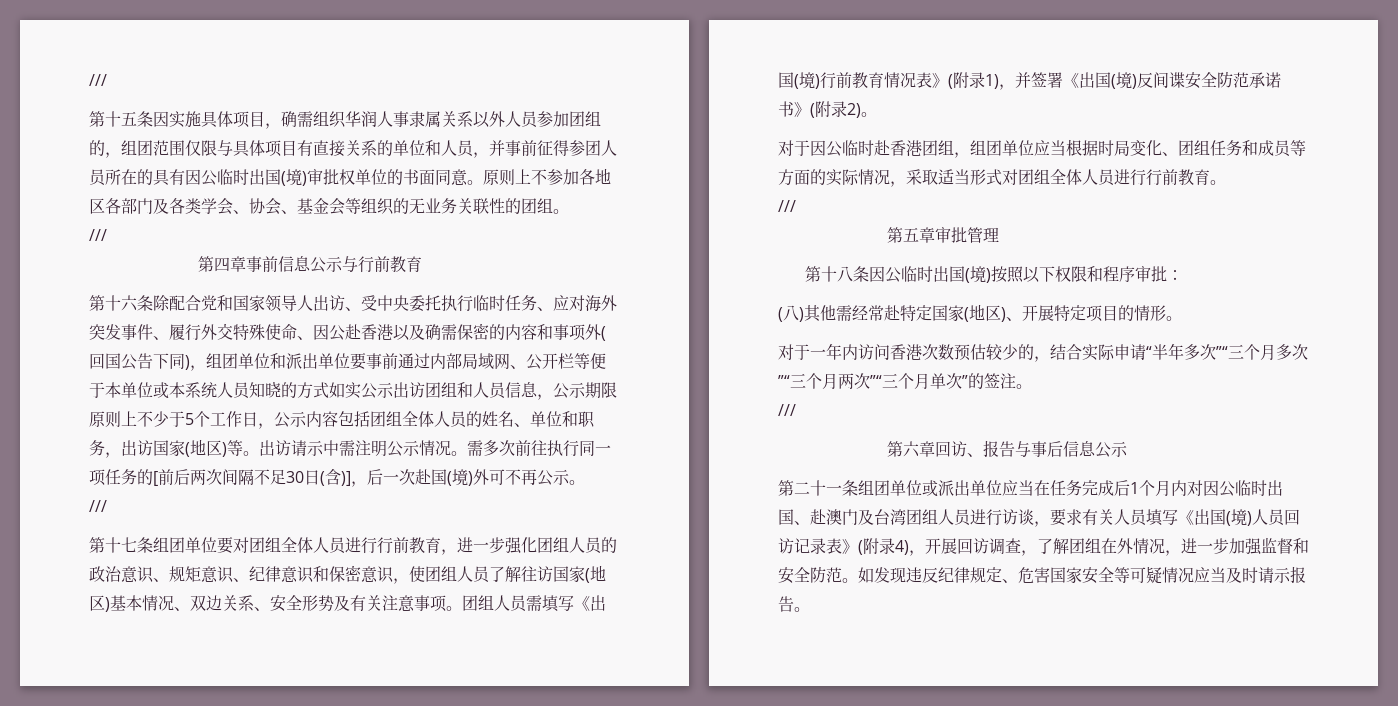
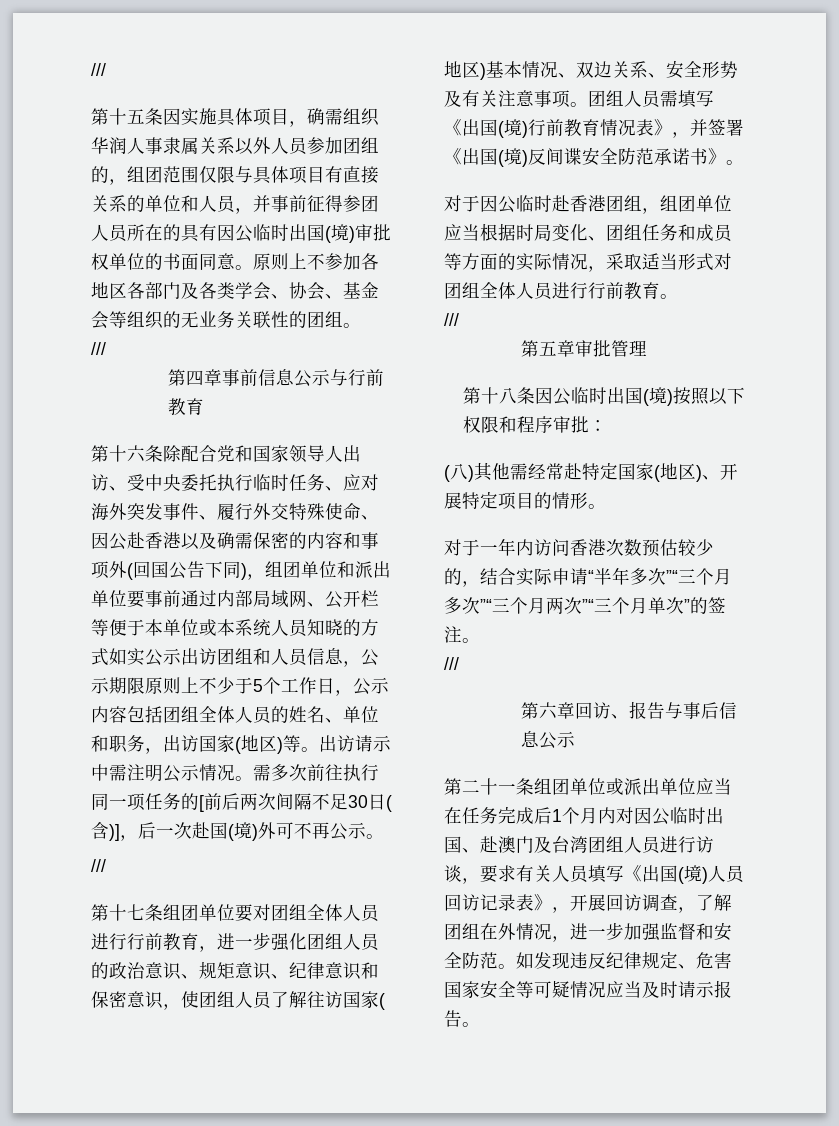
- 团组人员需填写《出国(境)行前教育情况表》(附录1)，并签署《出国(境)反间谍安全防范承诺书》(附录2)。
+ 团组人员需填写《出国(境)行前教育情况表》，并签署《出国(境)反间谍安全防范承诺书》。
- 第二十一条组团单位或派出单位应当在任务完成后1个月内对因公临时出国、赴澳门及台湾团组人员进行访谈，要求有关人员填写《出国(境)人员回访记录表》(附录4)，开展回访调查，了解团组在外情况，进一步加强监督和安全防范。
+ 第二十一条组团单位或派出单位应当在任务完成后1个月内对因公临时出国、赴澳门及台湾团组人员进行访谈，要求有关人员填写《出国(境)人员回访记录表》，开展回访调查，了解团组在外情况，进一步加强监督和安全防范。

